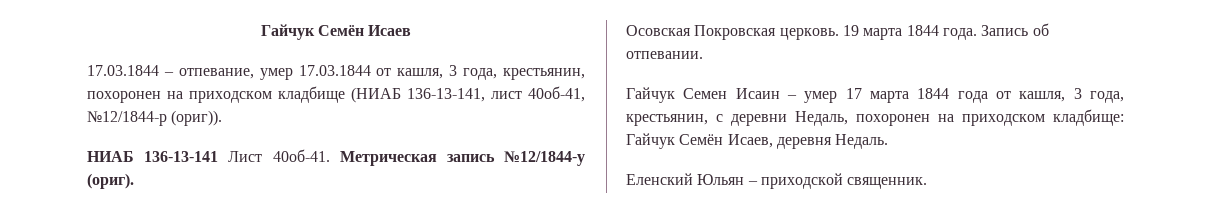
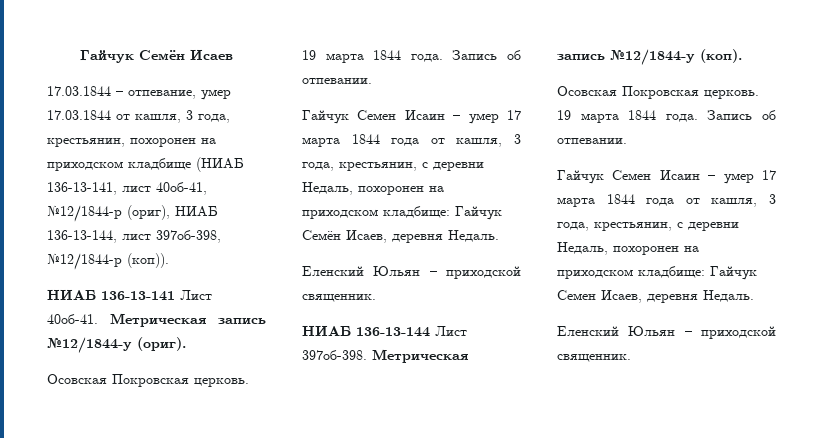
- 17.03.1844 – отпевание, умер 17.03.1844 от кашля, 3 года, крестьянин, похоронен на приходском кладбище (НИАБ 136-13-141, лист 40об-41, №12/1844-р (ориг)).
+ 17.03.1844 – отпевание, умер 17.03.1844 от кашля, 3 года, крестьянин, похоронен на приходском кладбище (НИАБ 136-13-141, лист 40об-41, №12/1844-р (ориг), НИАБ 136-13-144, лист 397об-398, №12/1844-р (коп)).
+ НИАБ 136-13-144 Лист 397об-398. Метрическая запись №12/1844-у (коп).
+ Осовская Покровская церковь. 19 марта 1844 года. Запись об отпевании.
+ Гайчук Семен Исаин – умер 17 марта 1844 года от кашля, 3 года, крестьянин, с деревни Недаль, похоронен на приходском кладбище: Гайчук Семен Исаев, деревня Недаль.
+ Еленский Юльян – приходской священник.

